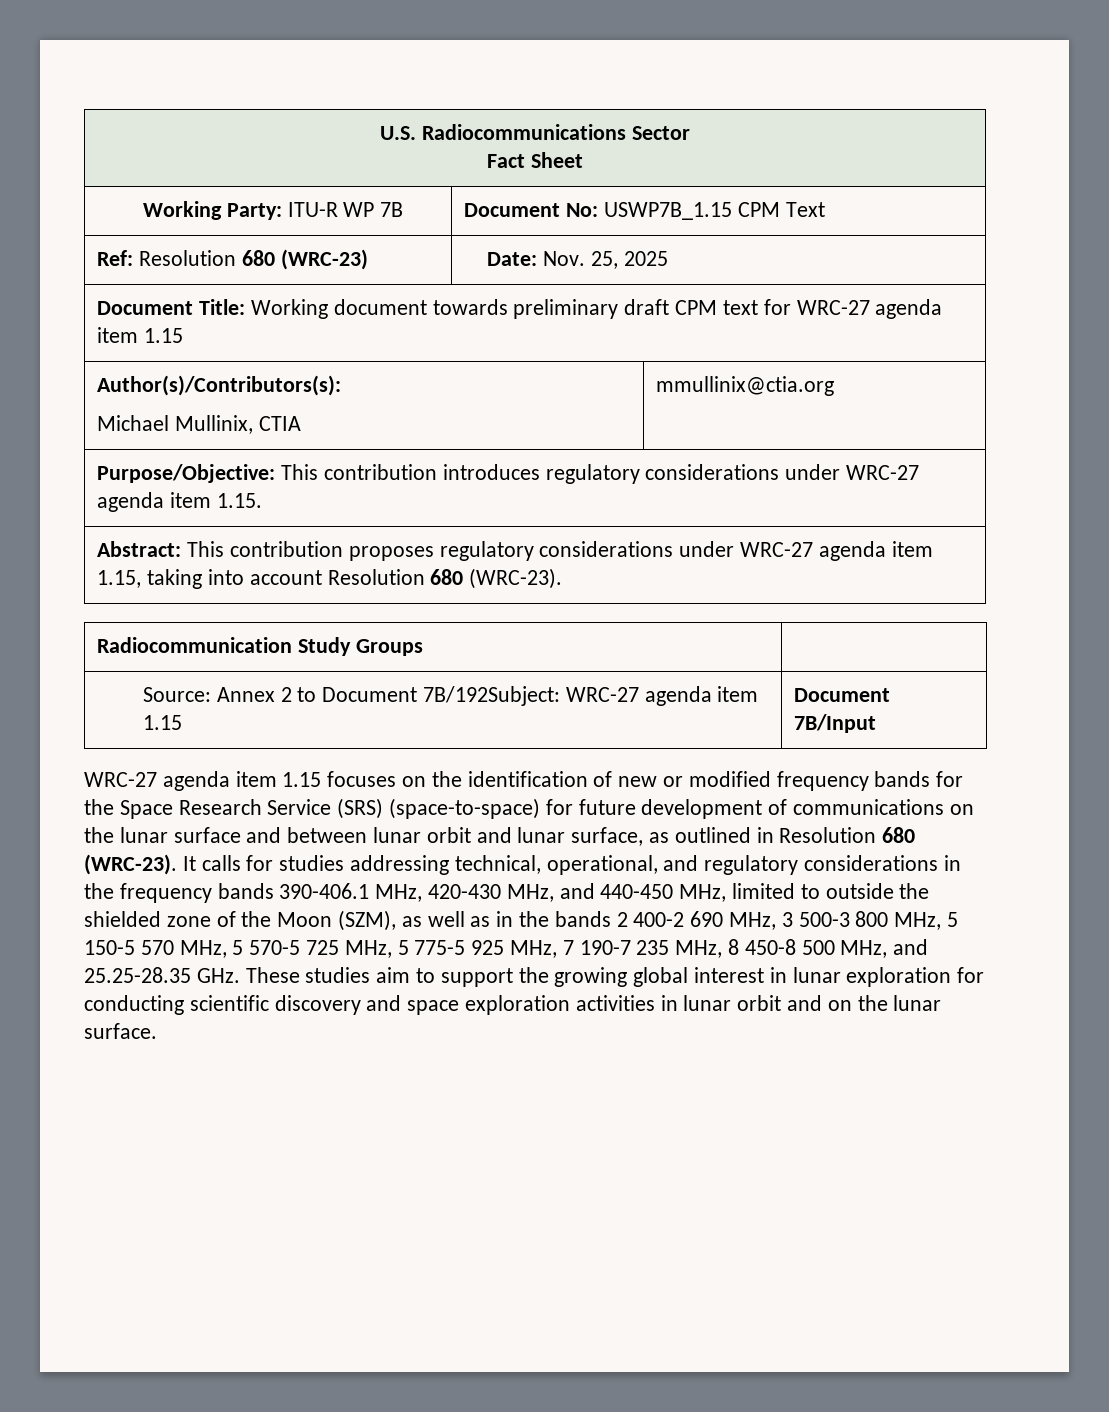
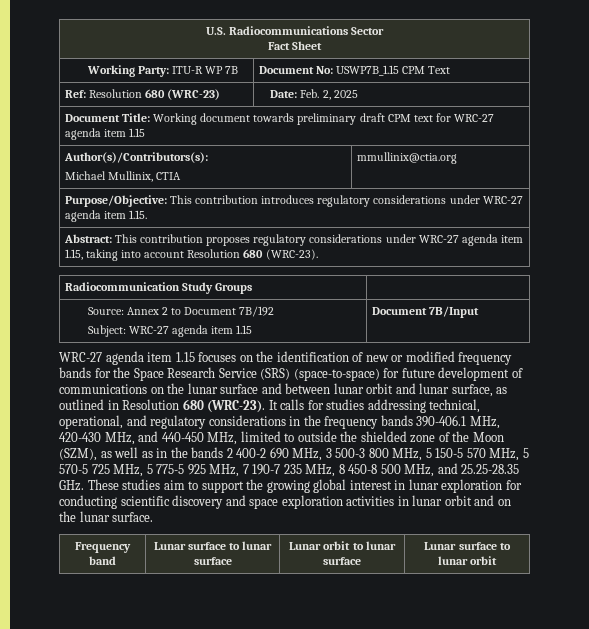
- Ref: Resolution 680 (WRC-23) | Date: Nov. 25, 2025
+ Ref: Resolution 680 (WRC-23) | Date: Feb. 2, 2025
- Source: Annex 2 to Document 7B/192Subject: WRC-27 agenda item 1.15 | Document 7B/Input
+ Source: Annex 2 to Document 7B/192
+ Subject: WRC-27 agenda item 1.15 | Document 7B/Input
+ Frequency band | Lunar surface to lunar surface | Lunar orbit to lunar surface | Lunar surface to lunar orbit

